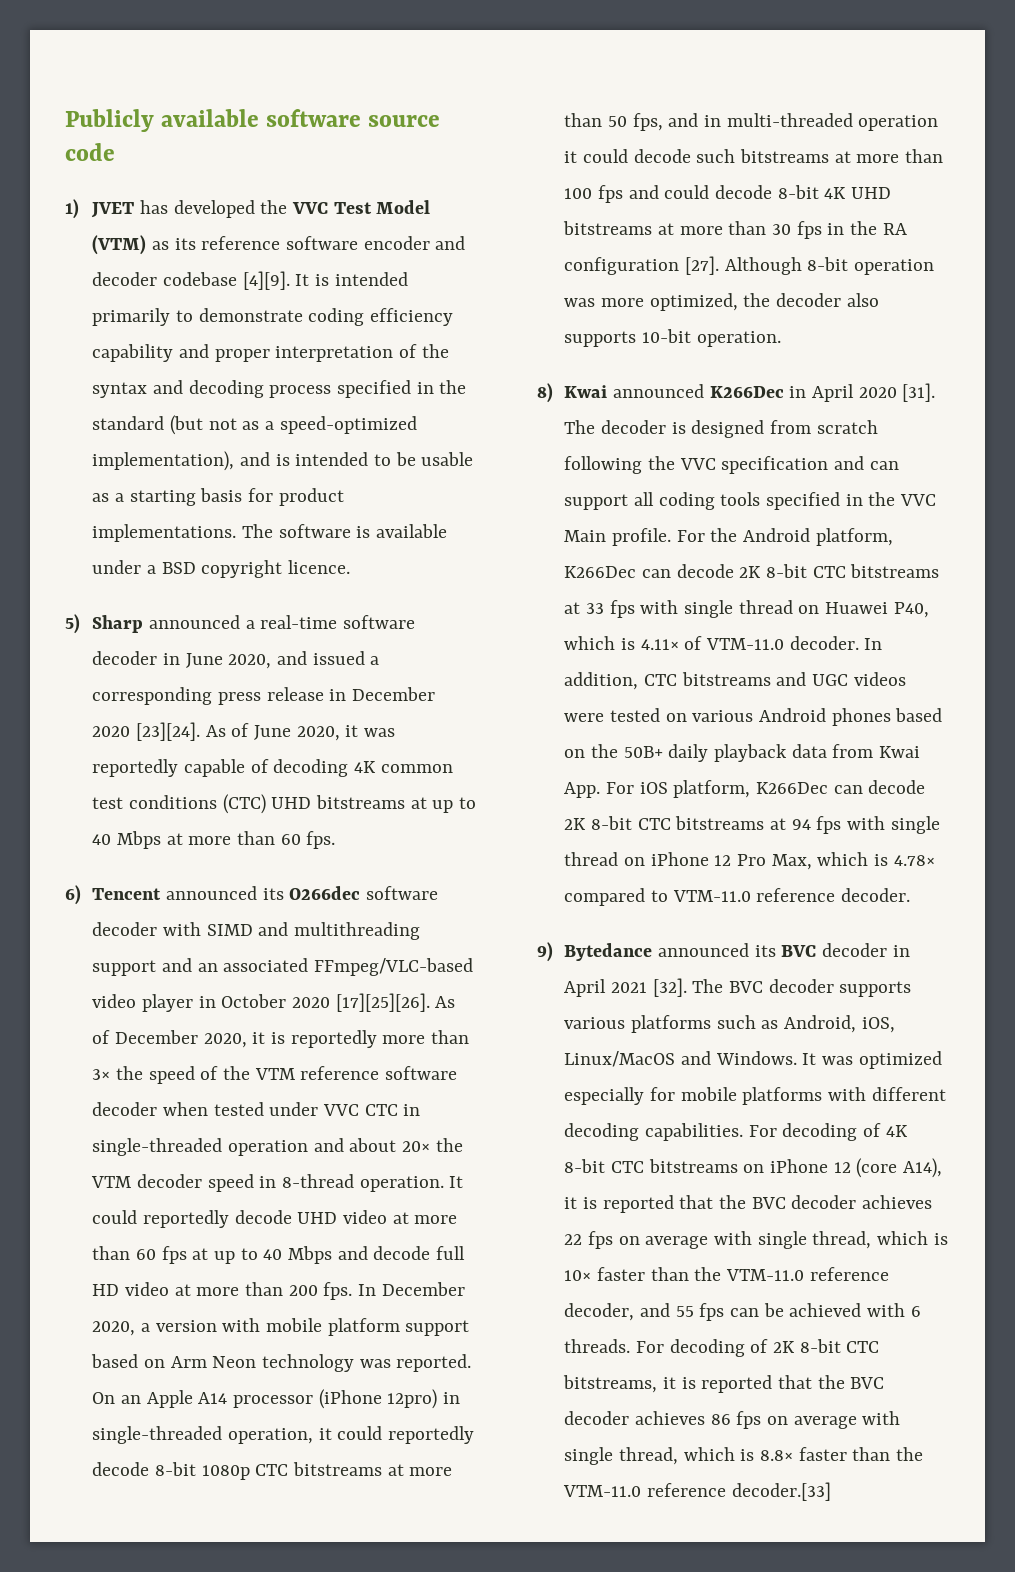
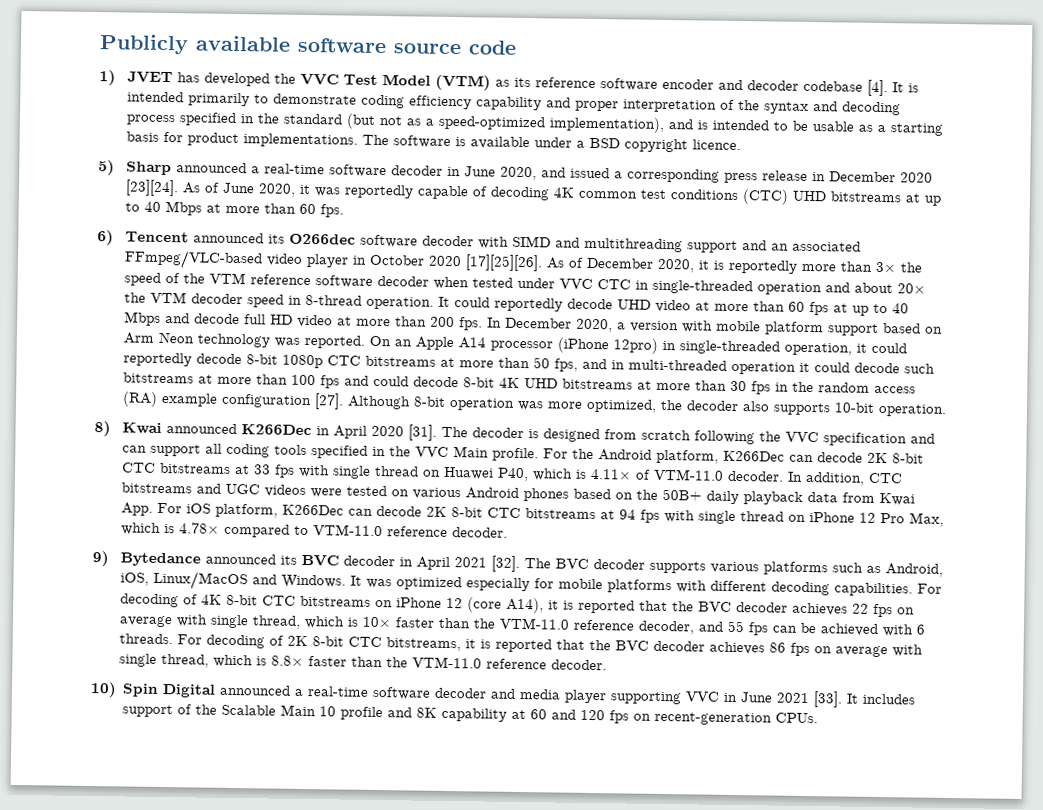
- 1) JVET has developed the VVC Test Model (VTM) as its reference software encoder and decoder codebase [4][9].
+ 1) JVET has developed the VVC Test Model (VTM) as its reference software encoder and decoder codebase [4].
- On an Apple A14 processor (iPhone 12pro) in single-threaded operation, it could reportedly decode 8-bit 1080p CTC bitstreams at more than 50 fps, and in multi-threaded operation it could decode such bitstreams at more than 100 fps and could decode 8-bit 4K UHD bitstreams at more than 30 fps in the RA configuration [27].
+ On an Apple A14 processor (iPhone 12pro) in single-threaded operation, it could reportedly decode 8-bit 1080p CTC bitstreams at more than 50 fps, and in multi-threaded operation it could decode such bitstreams at more than 100 fps and could decode 8-bit 4K UHD bitstreams at more than 30 fps in the random access (RA) example configuration [27].
- For decoding of 2K 8-bit CTC bitstreams, it is reported that the BVC decoder achieves 86 fps on average with single thread, which is 8.8× faster than the VTM-11.0 reference decoder.[33]
+ For decoding of 2K 8-bit CTC bitstreams, it is reported that the BVC decoder achieves 86 fps on average with single thread, which is 8.8× faster than the VTM-11.0 reference decoder.
+ 10) Spin Digital announced a real-time software decoder and media player supporting VVC in June 2021 [33]. It includes support of the Scalable Main 10 profile and 8K capability at 60 and 120 fps on recent-generation CPUs.

